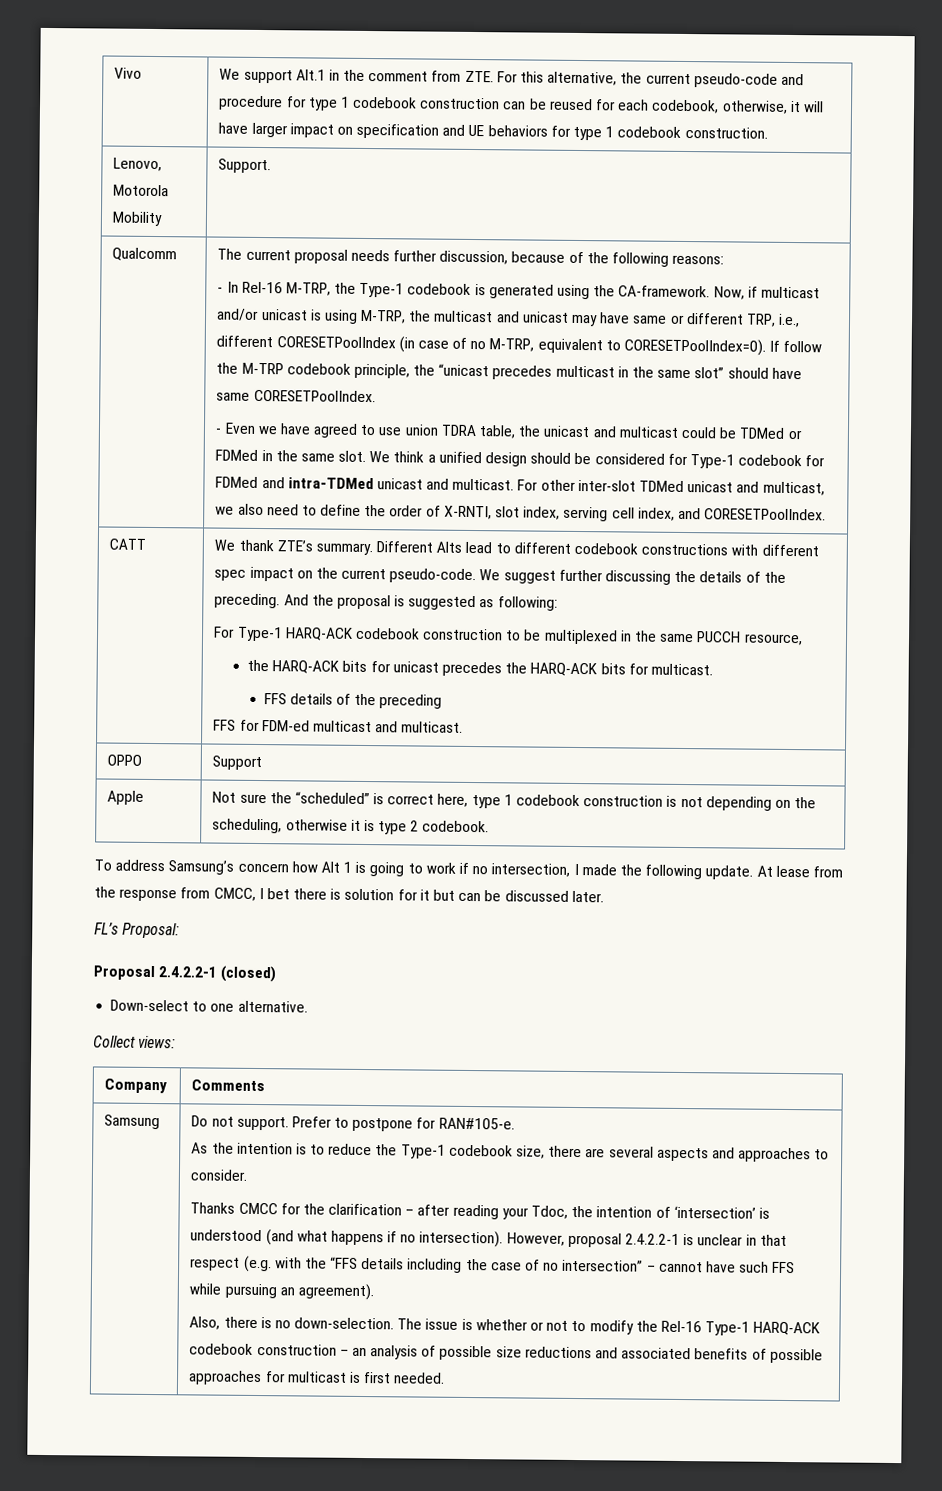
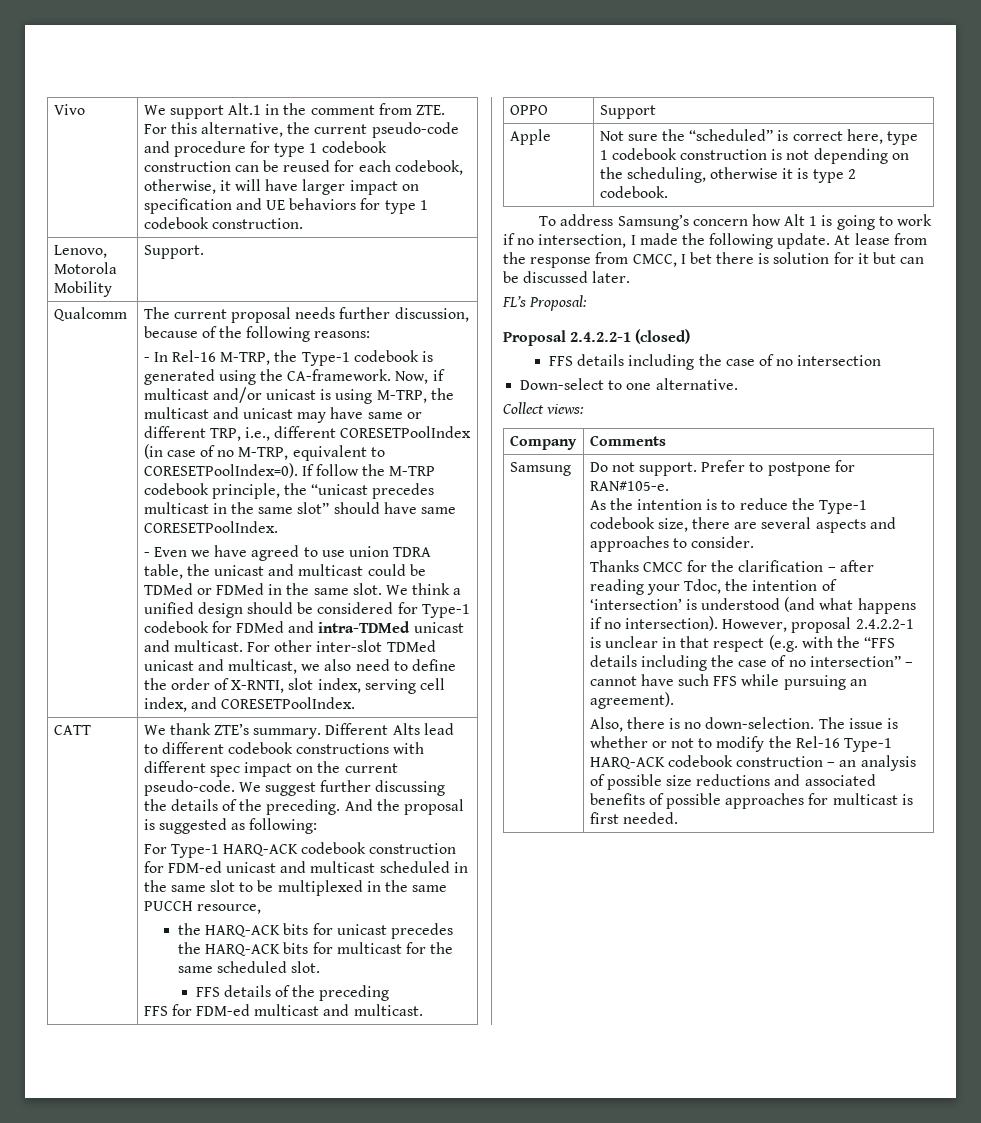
- For Type-1 HARQ-ACK codebook construction to be multiplexed in the same PUCCH resource,
+ For Type-1 HARQ-ACK codebook construction for FDM-ed unicast and multicast scheduled in the same slot to be multiplexed in the same PUCCH resource,
- the HARQ-ACK bits for unicast precedes the HARQ-ACK bits for multicast.
+ the HARQ-ACK bits for unicast precedes the HARQ-ACK bits for multicast for the same scheduled slot.
+ FFS details including the case of no intersection

